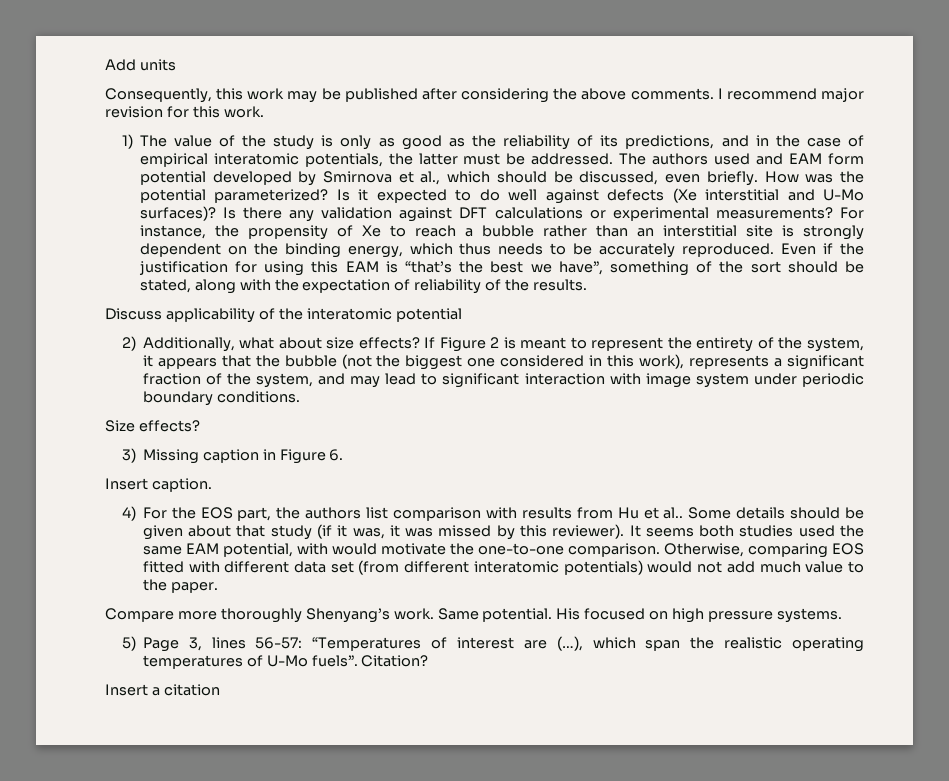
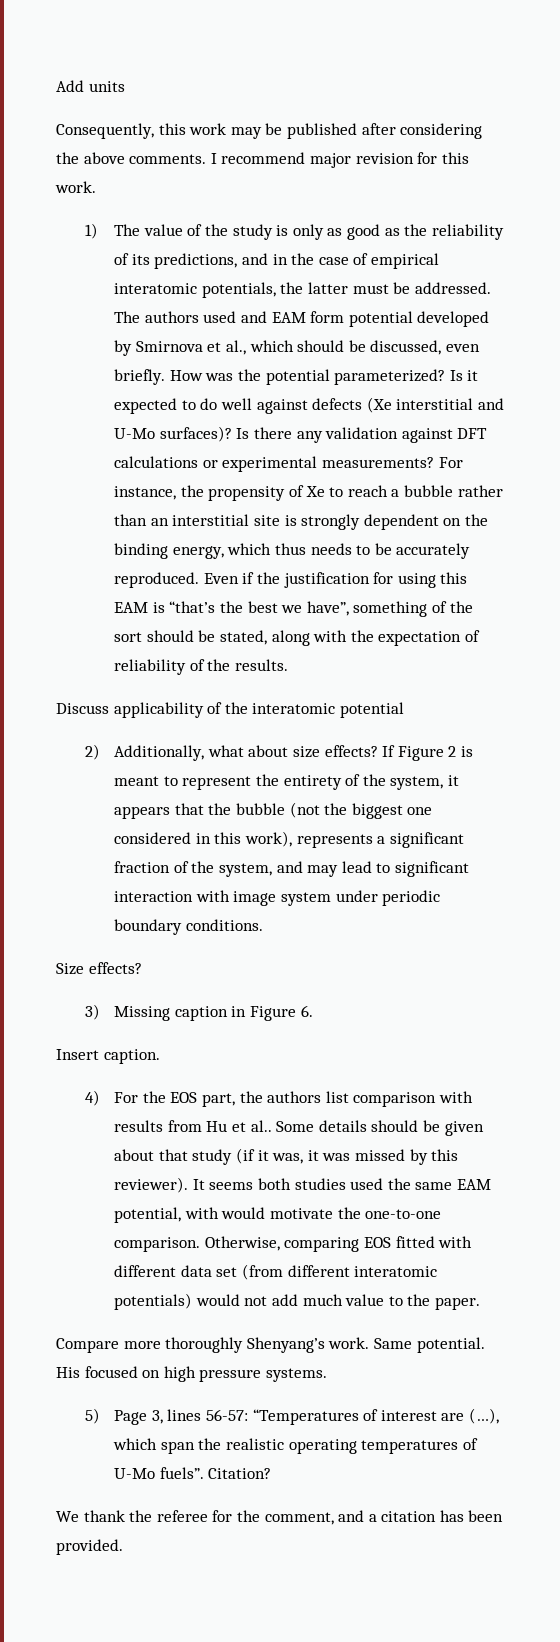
- Insert a citation
+ We thank the referee for the comment, and a citation has been provided.

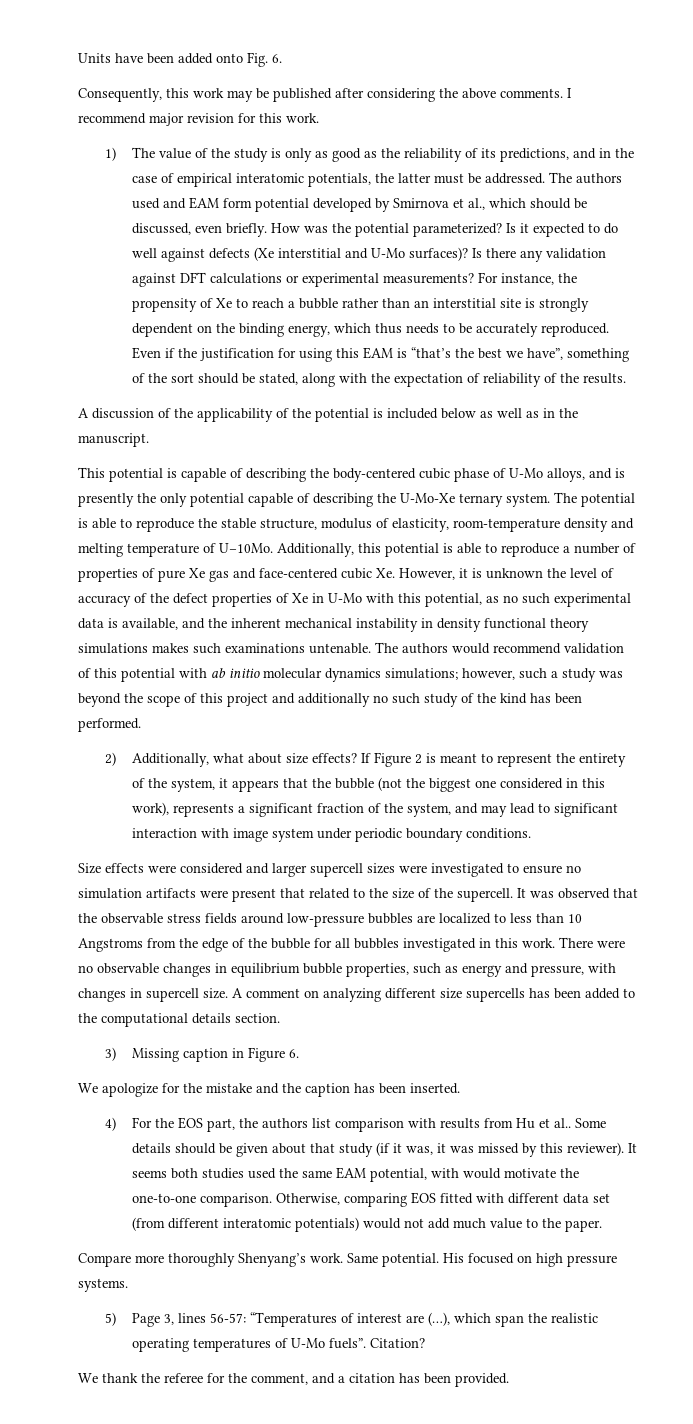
- Add units
+ Units have been added onto Fig. 6.
- Discuss applicability of the interatomic potential
+ A discussion of the applicability of the potential is included below as well as in the manuscript.
+ This potential is capable of describing the body-centered cubic phase of U-Mo alloys, and is presently the only potential capable of describing the U-Mo-Xe ternary system. The potential is able to reproduce the stable structure, modulus of elasticity, room-temperature density and melting temperature of U–10Mo. Additionally, this potential is able to reproduce a number of properties of pure Xe gas and face-centered cubic Xe. However, it is unknown the level of accuracy of the defect properties of Xe in U-Mo with this potential, as no such experimental data is available, and the inherent mechanical instability in density functional theory simulations makes such examinations untenable. The authors would recommend validation of this potential with ab initio molecular dynamics simulations; however, such a study was beyond the scope of this project and additionally no such study of the kind has been performed.
- Size effects?
+ Size effects were considered and larger supercell sizes were investigated to ensure no simulation artifacts were present that related to the size of the supercell. It was observed that the observable stress fields around low-pressure bubbles are localized to less than 10 Angstroms from the edge of the bubble for all bubbles investigated in this work. There were no observable changes in equilibrium bubble properties, such as energy and pressure, with changes in supercell size. A comment on analyzing different size supercells has been added to the computational details section.
- Insert caption.
+ We apologize for the mistake and the caption has been inserted.

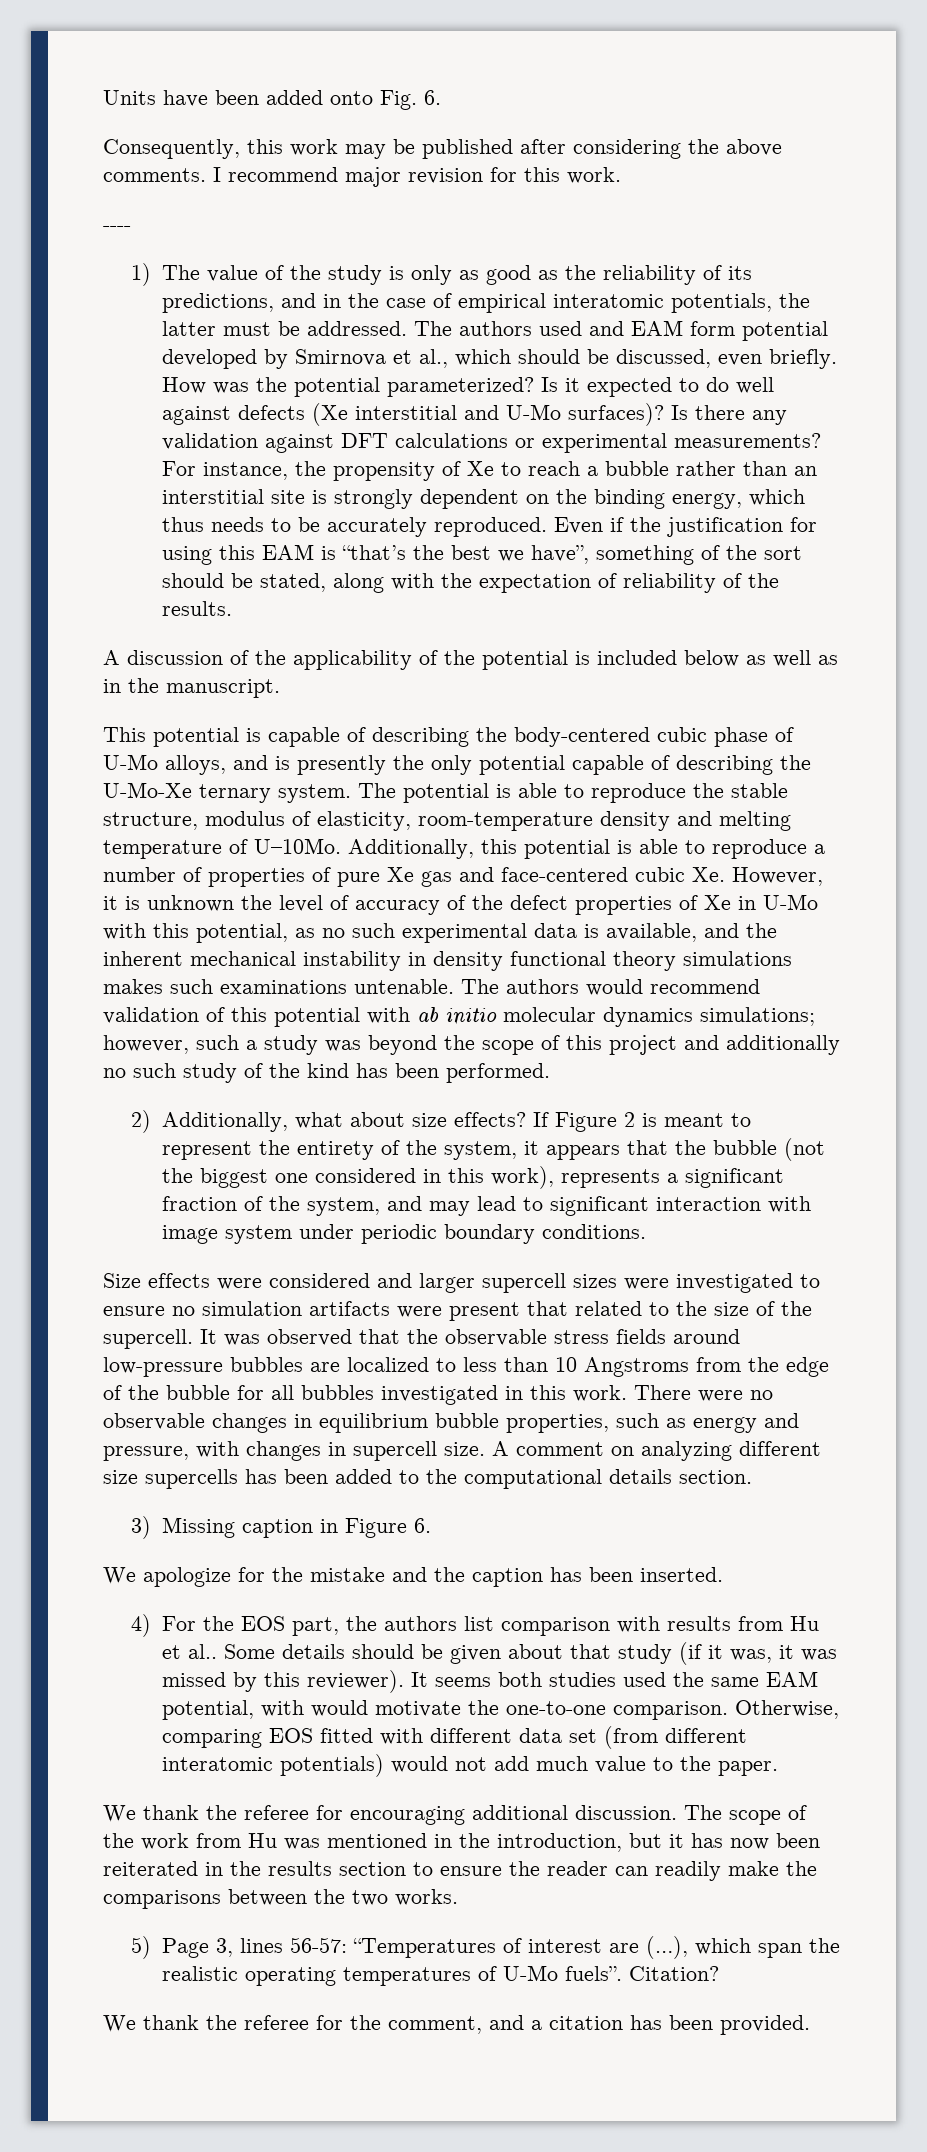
+ ----
- Compare more thoroughly Shenyang’s work. Same potential. His focused on high pressure systems.
+ We thank the referee for encouraging additional discussion. The scope of the work from Hu was mentioned in the introduction, but it has now been reiterated in the results section to ensure the reader can readily make the comparisons between the two works.

